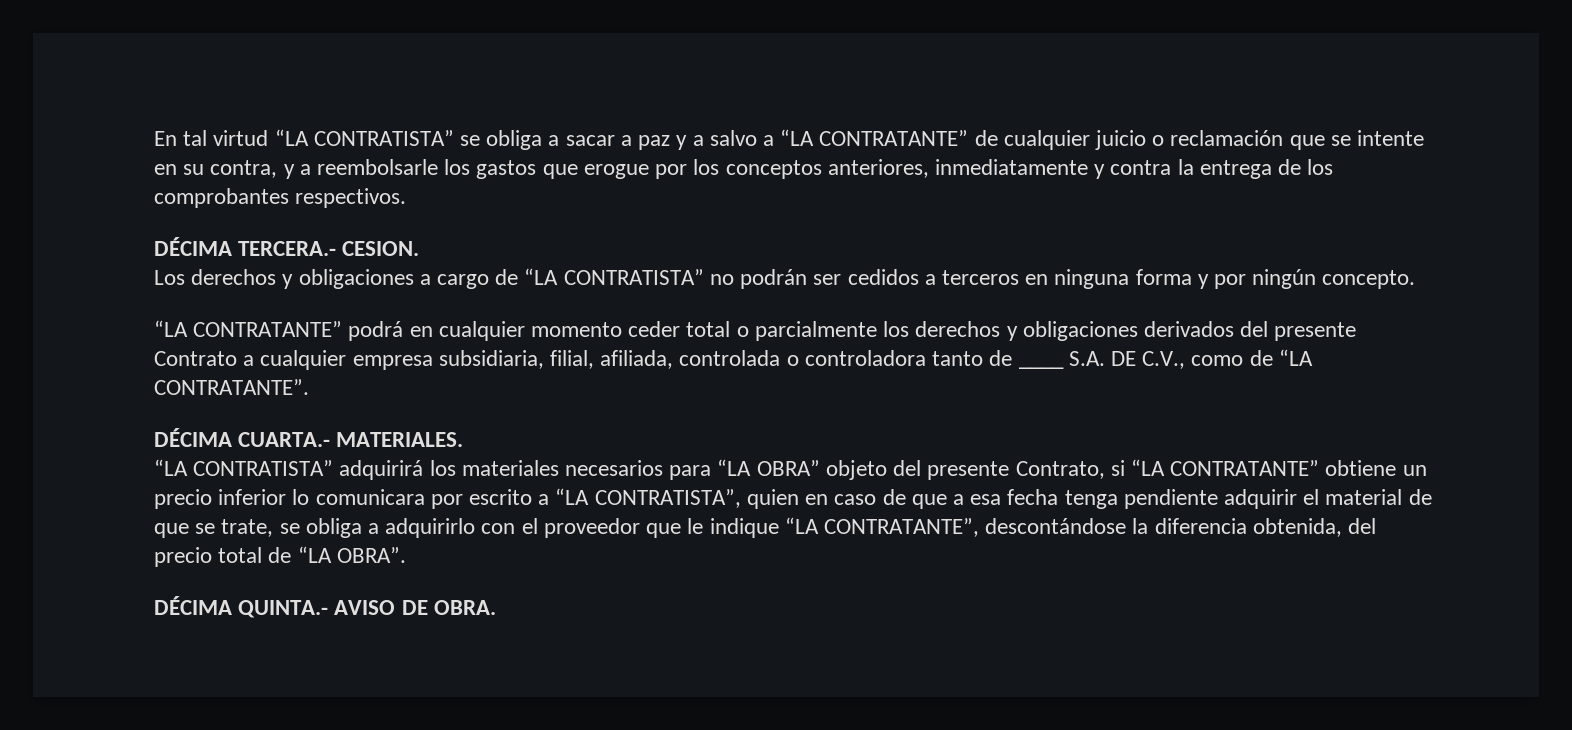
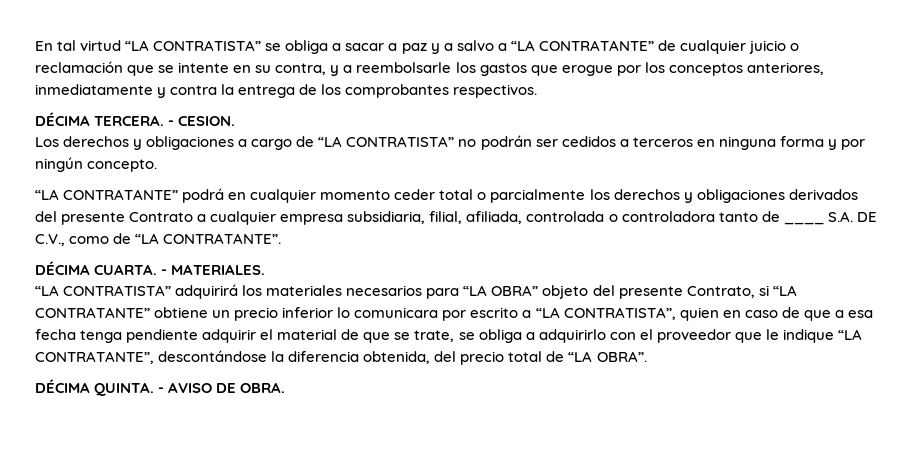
- DÉCIMA TERCERA.- CESION.
+ DÉCIMA TERCERA. - CESION.
- DÉCIMA CUARTA.- MATERIALES.
+ DÉCIMA CUARTA. - MATERIALES.
- DÉCIMA QUINTA.- AVISO DE OBRA.
+ DÉCIMA QUINTA. - AVISO DE OBRA.

